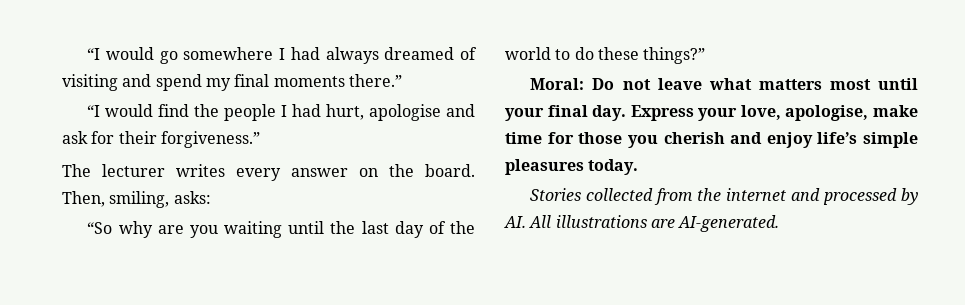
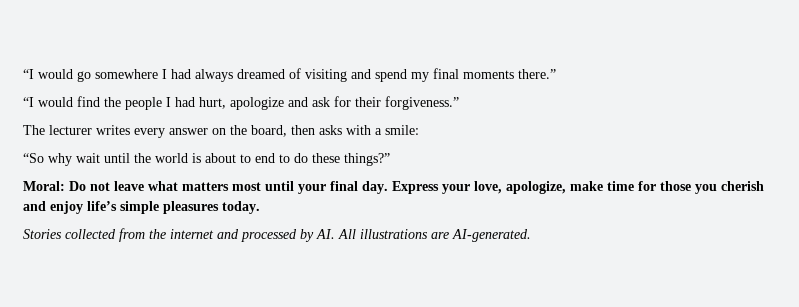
- “I would find the people I had hurt, apologise and ask for their forgiveness.”
+ “I would find the people I had hurt, apologize and ask for their forgiveness.”
- The lecturer writes every answer on the board. Then, smiling, asks:
- “So why are you waiting until the last day of the world to do these things?”
+ The lecturer writes every answer on the board, then asks with a smile:
+ “So why wait until the world is about to end to do these things?”
- Express your love, apologise, make time for those you cherish and enjoy life’s simple pleasures today.
+ Express your love, apologize, make time for those you cherish and enjoy life’s simple pleasures today.

